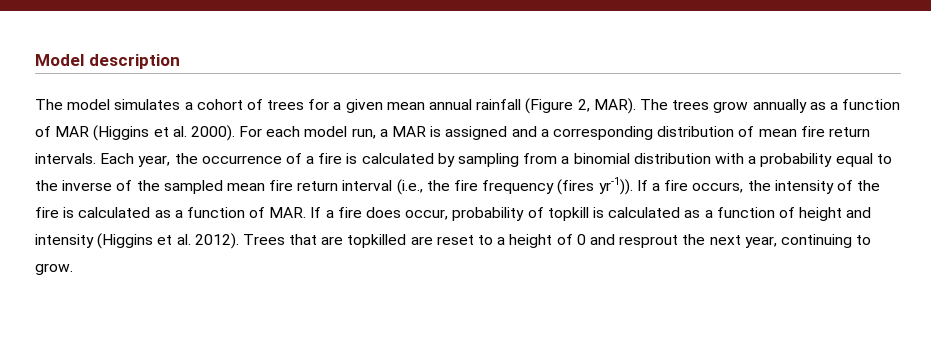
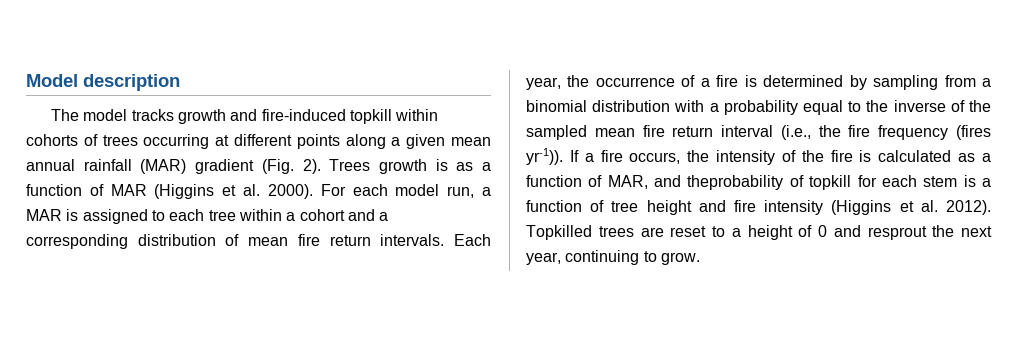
- The model simulates a cohort of trees for a given mean annual rainfall (Figure 2, MAR). The trees grow annually as a function of MAR (Higgins et al. 2000).
+ The model tracks growth and fire-induced topkill within cohorts of trees occurring at different points along a given mean annual rainfall (MAR) gradient (Fig. 2). Trees growth is as a function of MAR (Higgins et al. 2000).
- For each model run, a MAR is assigned and a corresponding distribution of mean fire return intervals.
+ For each model run, a MAR is assigned to each tree within a cohort and a corresponding distribution of mean fire return intervals.
- Each year, the occurrence of a fire is calculated by sampling from a binomial distribution with a probability equal to the inverse of the sampled mean fire return interval (i.e., the fire frequency (fires yr-1)).
+ Each year, the occurrence of a fire is determined by sampling from a binomial distribution with a probability equal to the inverse of the sampled mean fire return interval (i.e., the fire frequency (fires yr-1)).
- If a fire occurs, the intensity of the fire is calculated as a function of MAR. If a fire does occur, probability of topkill is calculated as a function of height and intensity (Higgins et al. 2012).
+ If a fire occurs, the intensity of the fire is calculated as a function of MAR, and theprobability of topkill for each stem is a function of tree height and fire intensity (Higgins et al. 2012).
- Trees that are topkilled are reset to a height of 0 and resprout the next year, continuing to grow.
+ Topkilled trees are reset to a height of 0 and resprout the next year, continuing to grow.

